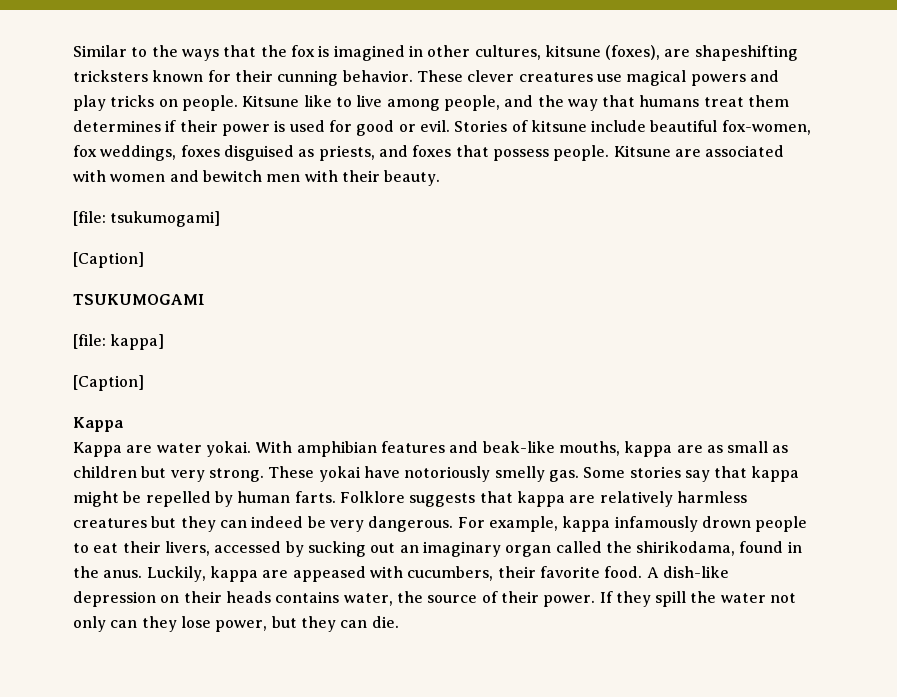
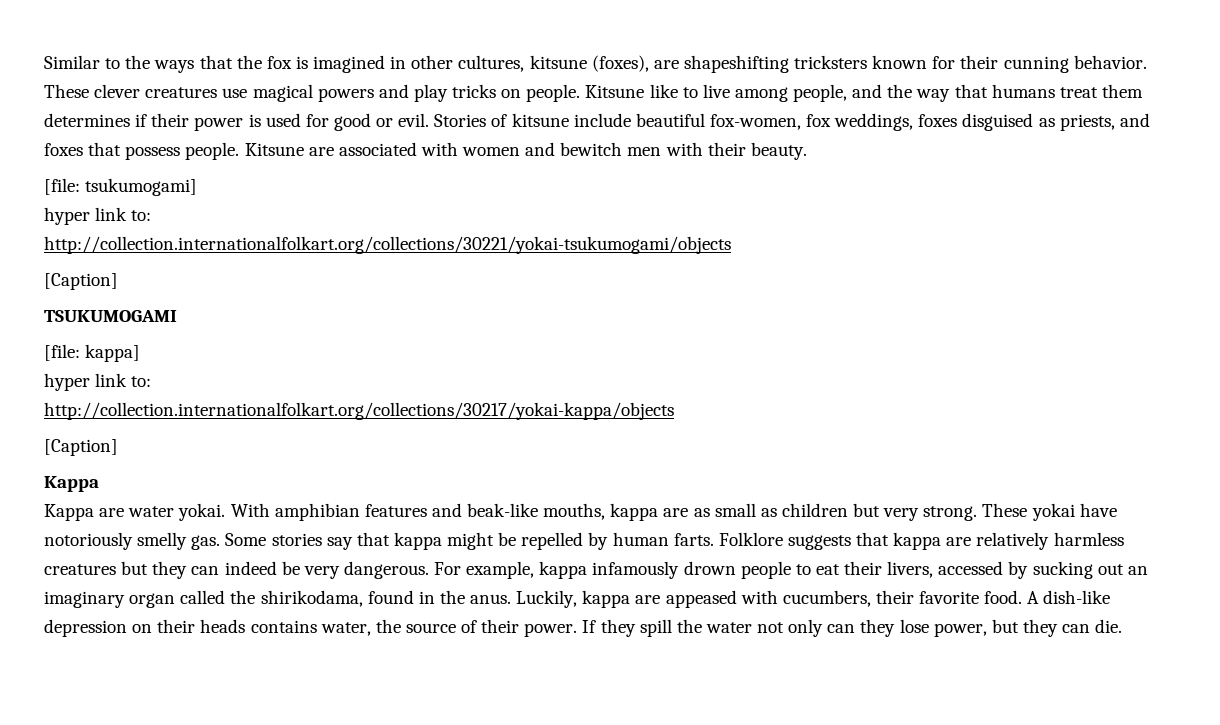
  [file: tsukumogami]
+ hyper link to:
+ http://collection.internationalfolkart.org/collections/30221/yokai-tsukumogami/objects
  [file: kappa]
+ hyper link to:
+ http://collection.internationalfolkart.org/collections/30217/yokai-kappa/objects

